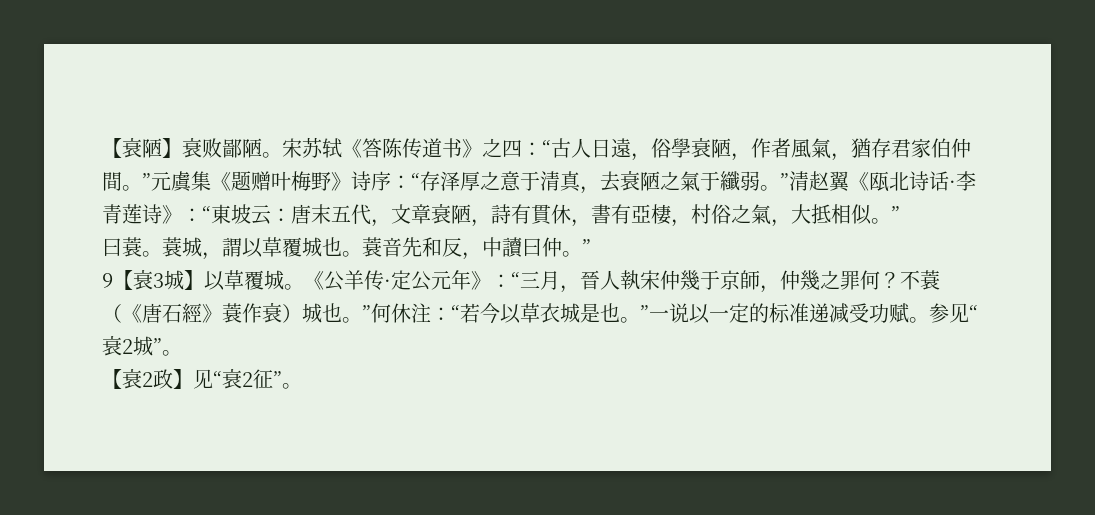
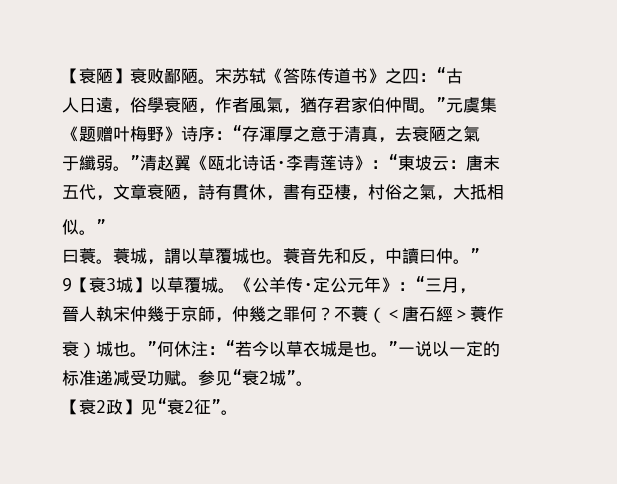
- “古人日遠，俗學衰陋，作者風氣，猶存君家伯仲間。”元虞集《题赠叶梅野》诗序：
+ “古
+ 人日遠，俗學衰陋，作者風氣，猶存君家伯仲間。”元虞集
+ 《题赠叶梅野》诗序：
- “存泽厚之意于清真，去衰陋之氣于纖弱。”清赵翼《瓯北诗话·李青莲诗》：
+ “存渾厚之意于清真，去衰陋之氣
+ 于纖弱。”清赵翼《瓯北诗话·李青莲诗》：
- 唐末五代，文章衰陋，詩有貫休，書有亞棲，村俗之氣，大抵相似。”
+ 唐末
+ 五代，文章衰陋，詩有貫休，書有亞棲，村俗之氣，大抵相
+ 似。”
- 《公羊传·定公元年》：“三月，晉人執宋仲幾于京師，仲幾之罪何？
+ 《公羊传·定公元年》：“三月，
+ 晉人執宋仲幾于京師，仲幾之罪何？
- 不蓑（《唐石經》蓑作衰）城也。”何休注：“若今以草衣城是也。”一说以一定的标准递减受功赋。
+ 不蓑（＜唐石經＞蓑作
+ 衰）城也。”何休注：“若今以草衣城是也。”一说以一定的
+ 标准递减受功赋。

